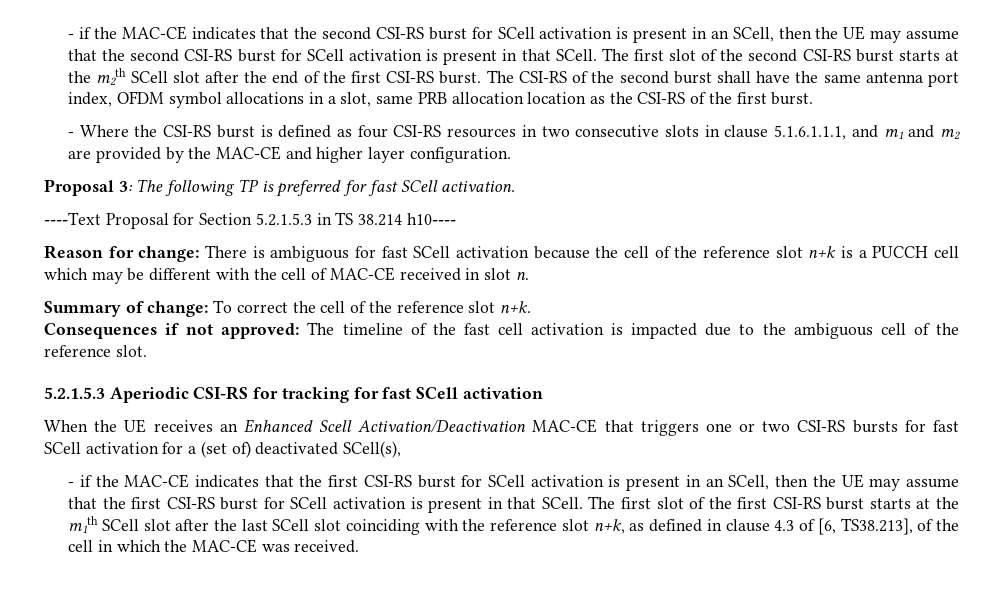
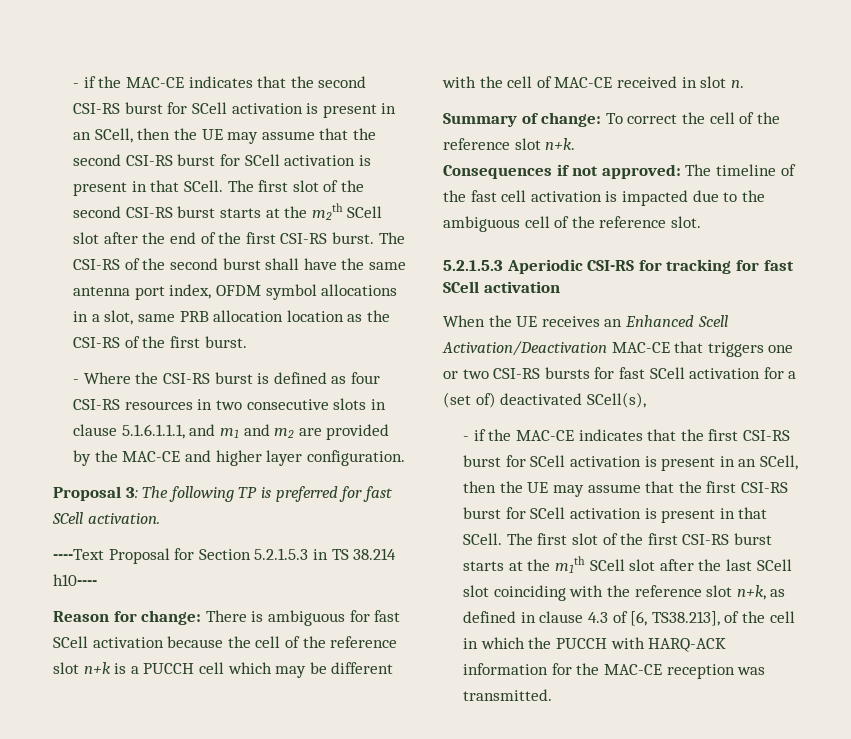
- The first slot of the first CSI-RS burst starts at the m1th SCell slot after the last SCell slot coinciding with the reference slot n+k, as defined in clause 4.3 of [6, TS38.213], of the cell in which the MAC-CE was received.
+ The first slot of the first CSI-RS burst starts at the m1th SCell slot after the last SCell slot coinciding with the reference slot n+k, as defined in clause 4.3 of [6, TS38.213], of the cell in which the PUCCH with HARQ-ACK information for the MAC-CE reception was transmitted.

